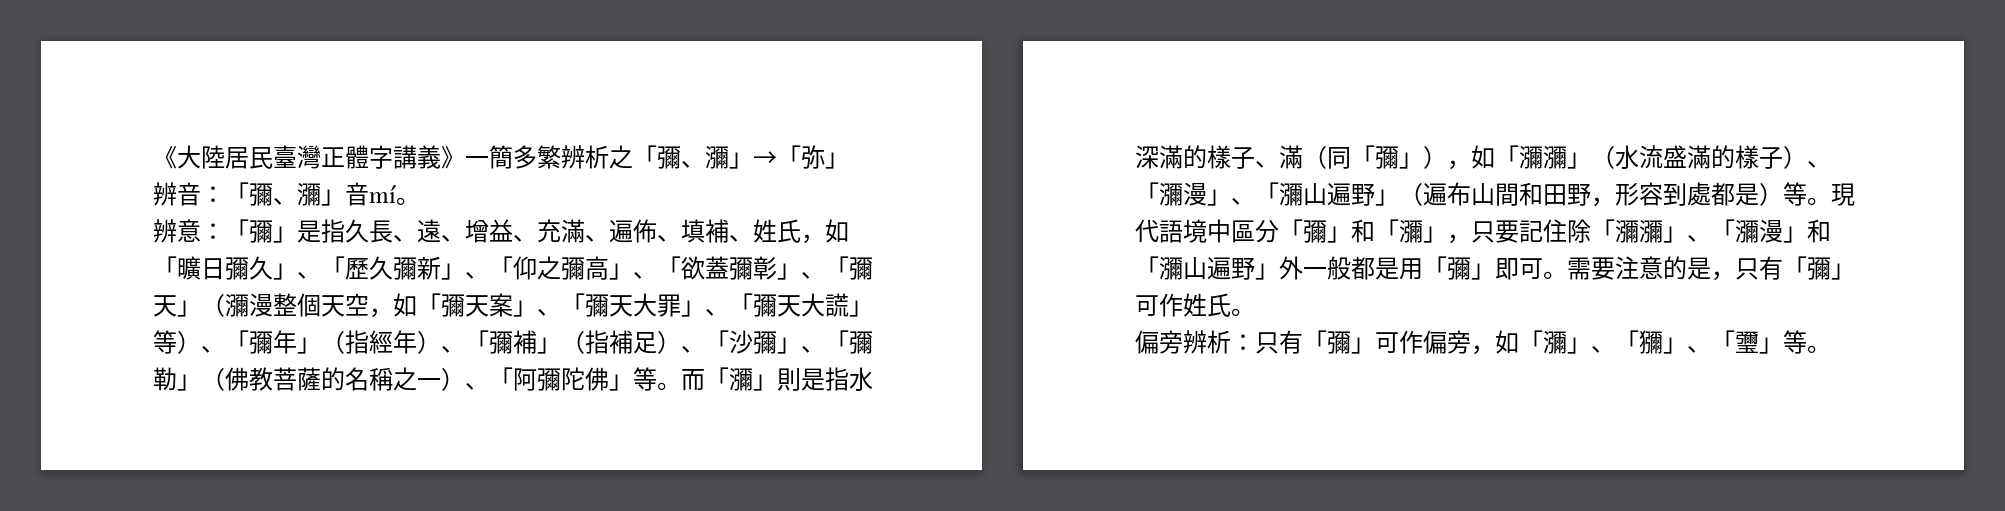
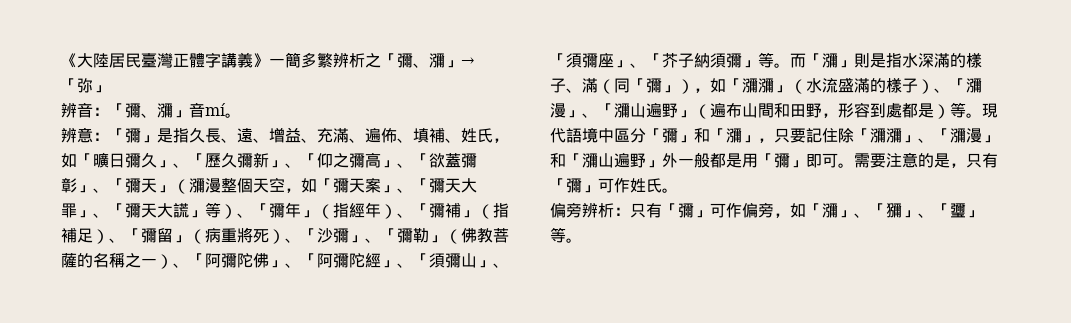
- 「彌」是指久長、遠、增益、充滿、遍佈、填補、姓氏，如「曠日彌久」、「歷久彌新」、「仰之彌高」、「欲蓋彌彰」、「彌天」（瀰漫整個天空，如「彌天案」、「彌天大罪」、「彌天大謊」等）、「彌年」（指經年）、「彌補」（指補足）、「沙彌」、「彌勒」（佛教菩薩的名稱之一）、「阿彌陀佛」等。
+ 「彌」是指久長、遠、增益、充滿、遍佈、填補、姓氏，如「曠日彌久」、「歷久彌新」、「仰之彌高」、「欲蓋彌彰」、「彌天」（瀰漫整個天空，如「彌天案」、「彌天大罪」、「彌天大謊」等）、「彌年」（指經年）、「彌補」（指補足）、「彌留」（病重將死）、「沙彌」、「彌勒」（佛教菩薩的名稱之一）、「阿彌陀佛」、「阿彌陀經」、「須彌山」、「須彌座」、「芥子納須彌」等。

